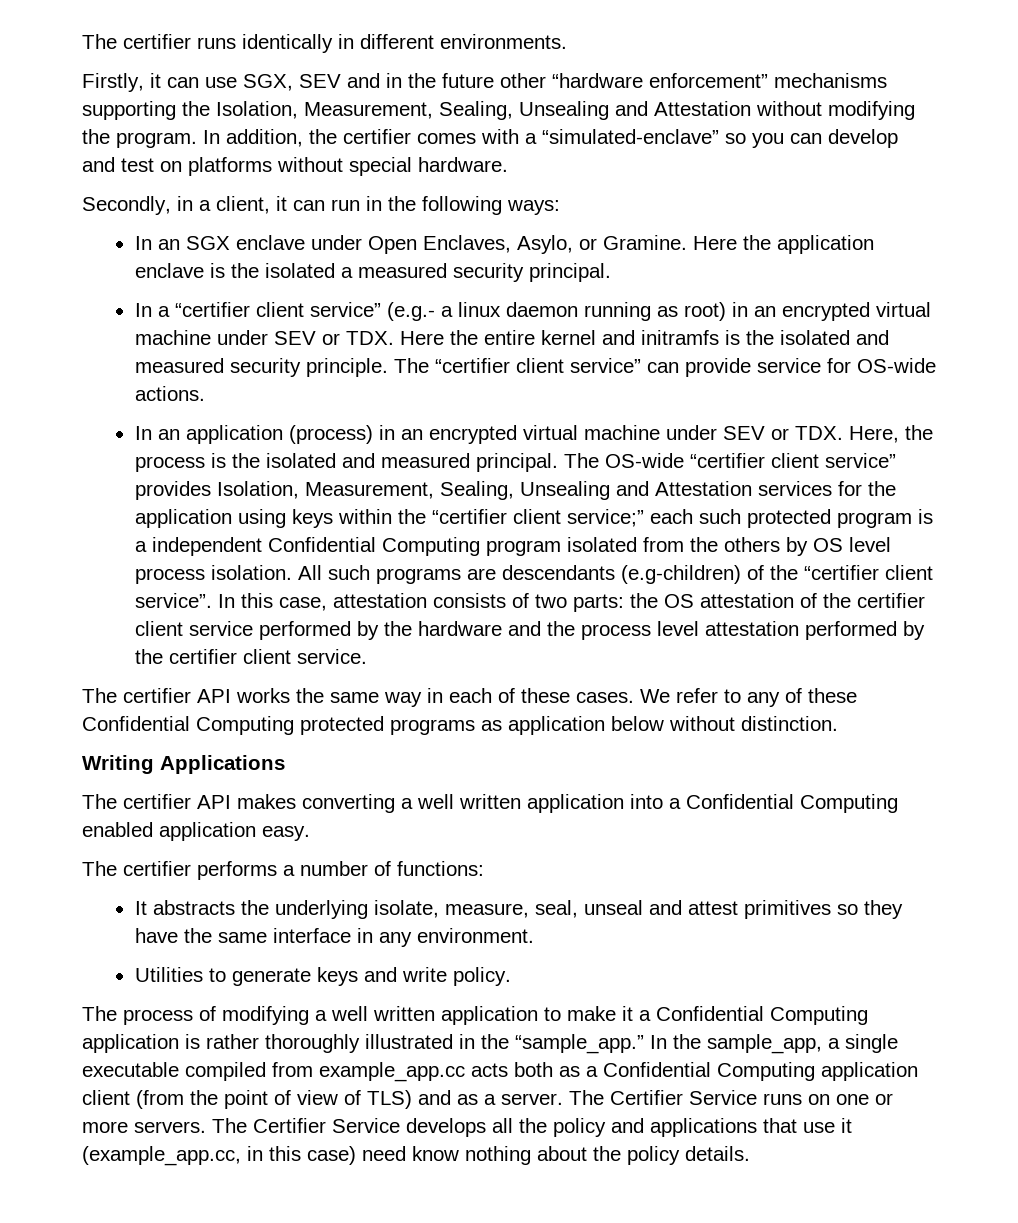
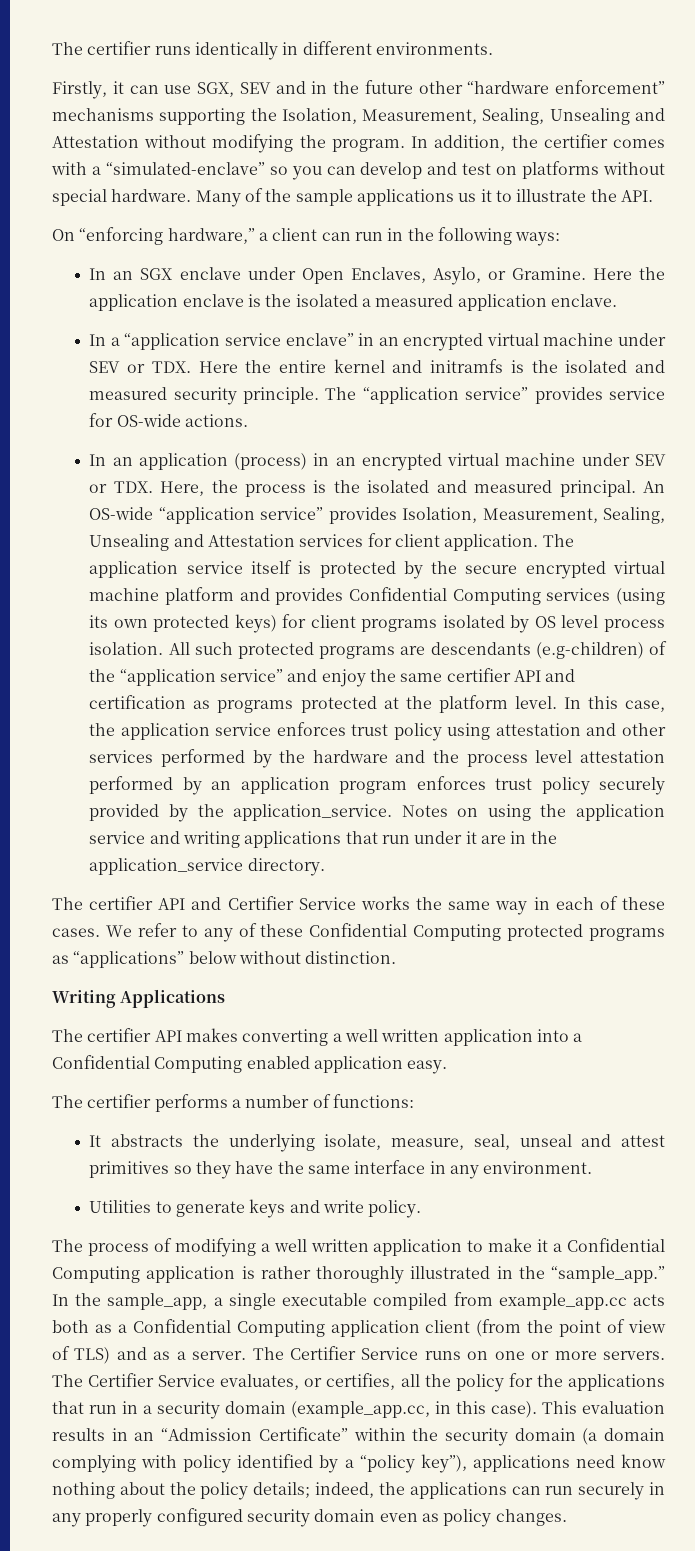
- In addition, the certifier comes with a “simulated-enclave” so you can develop and test on platforms without special hardware.
- Secondly, in a client, it can run in the following ways:
+ In addition, the certifier comes with a “simulated-enclave” so you can develop and test on platforms without special hardware. Many of the sample applications us it to illustrate the API.
+ On “enforcing hardware,” a client can run in the following ways:
- Here the application enclave is the isolated a measured security principal.
+ Here the application enclave is the isolated a measured application enclave.
- In a “certifier client service” (e.g.- a linux daemon running as root) in an encrypted virtual machine under SEV or TDX. Here the entire kernel and initramfs is the isolated and measured security principle.
+ In a “application service enclave” in an encrypted virtual machine under SEV or TDX. Here the entire kernel and initramfs is the isolated and measured security principle.
- The “certifier client service” can provide service for OS-wide actions.
+ The “application service” provides service for OS-wide actions.
- The OS-wide “certifier client service” provides Isolation, Measurement, Sealing, Unsealing and Attestation services for the application using keys within the “certifier client service;” each such protected program is a independent Confidential Computing program isolated from the others by OS level process isolation.
+ An OS-wide “application service” provides Isolation, Measurement, Sealing, Unsealing and Attestation services for client application. The application service itself is protected by the secure encrypted virtual machine platform and provides Confidential Computing services (using its own protected keys) for client programs isolated by OS level process isolation.
- All such programs are descendants (e.g-children) of the “certifier client service”. In this case, attestation consists of two parts: the OS attestation of the certifier client service performed by the hardware and the process level attestation performed by the certifier client service.
- The certifier API works the same way in each of these cases.
+ All such protected programs are descendants (e.g-children) of the “application service” and enjoy the same certifier API and certification as programs protected at the platform level. In this case, the application service enforces trust policy using attestation and other services performed by the hardware and the process level attestation performed by an application program enforces trust policy securely provided by the application_service. Notes on using the application service and writing applications that run under it are in the application_service directory.
+ The certifier API and Certifier Service works the same way in each of these cases.
- We refer to any of these Confidential Computing protected programs as application below without distinction.
+ We refer to any of these Confidential Computing protected programs as “applications” below without distinction.
- The Certifier Service develops all the policy and applications that use it (example_app.cc, in this case) need know nothing about the policy details.
+ The Certifier Service evaluates, or certifies, all the policy for the applications that run in a security domain (example_app.cc, in this case). This evaluation results in an “Admission Certificate” within the security domain (a domain complying with policy identified by a “policy key”), applications need know nothing about the policy details; indeed, the applications can run securely in any properly configured security domain even as policy changes.

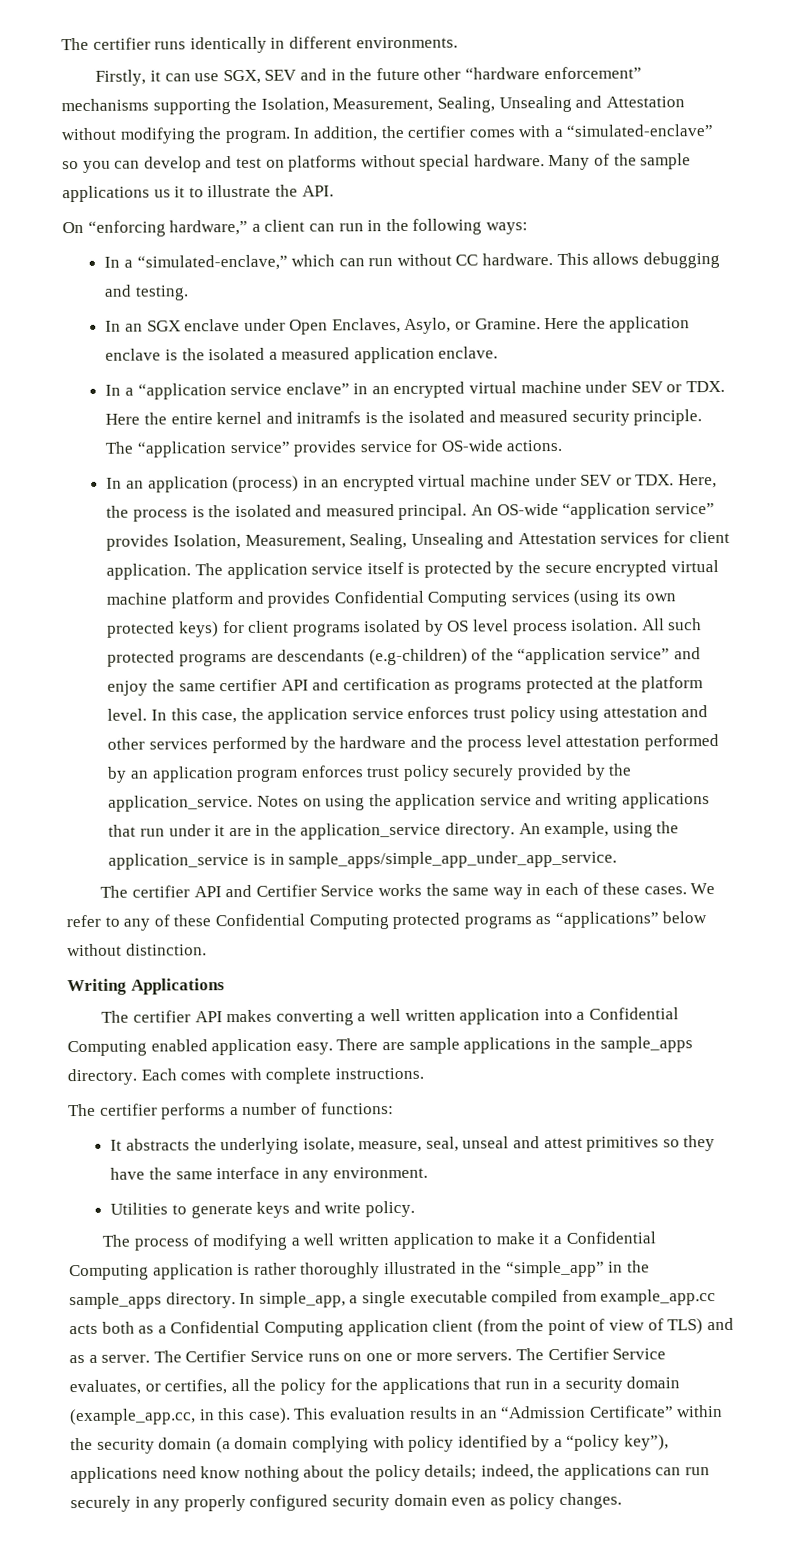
+ In a “simulated-enclave,” which can run without CC hardware. This allows debugging and testing.
+ An example, using the application_service is in sample_apps/simple_app_under_app_service.
+ There are sample applications in the sample_apps directory. Each comes with complete instructions.
- The process of modifying a well written application to make it a Confidential Computing application is rather thoroughly illustrated in the “sample_app.” In the sample_app, a single executable compiled from example_app.cc acts both as a Confidential Computing application client (from the point of view of TLS) and as a server.
+ The process of modifying a well written application to make it a Confidential Computing application is rather thoroughly illustrated in the “simple_app” in the sample_apps directory. In simple_app, a single executable compiled from example_app.cc acts both as a Confidential Computing application client (from the point of view of TLS) and as a server.

